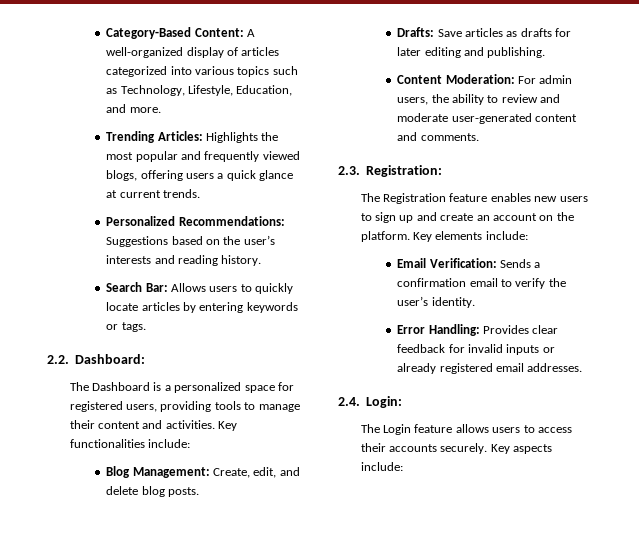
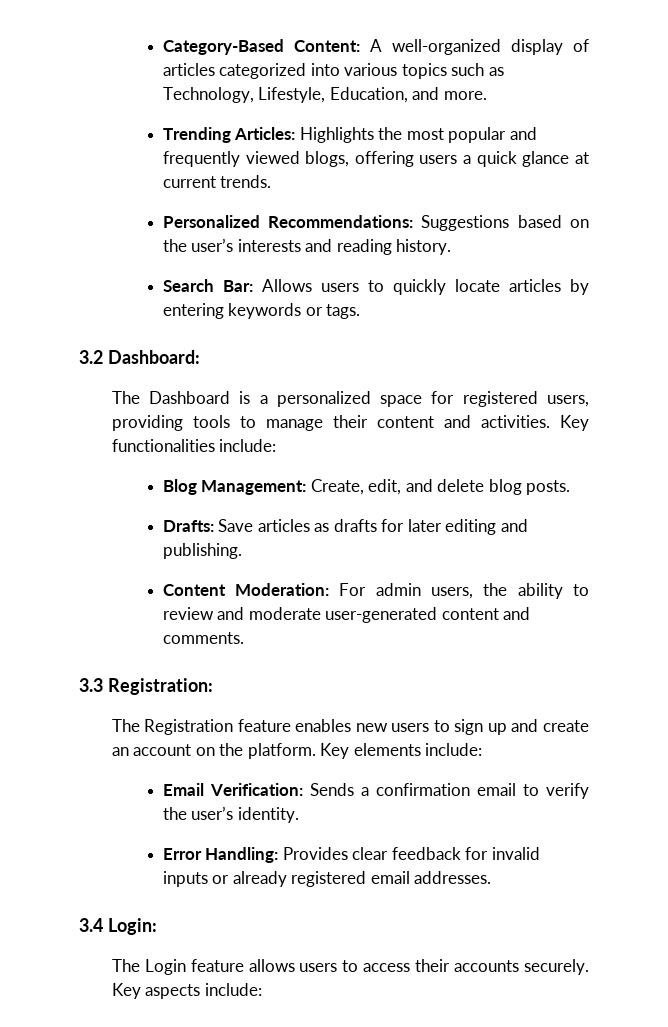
- 2.2. Dashboard:
+ 3.2 Dashboard:
- 2.3. Registration:
+ 3.3 Registration:
- 2.4. Login:
+ 3.4 Login:

